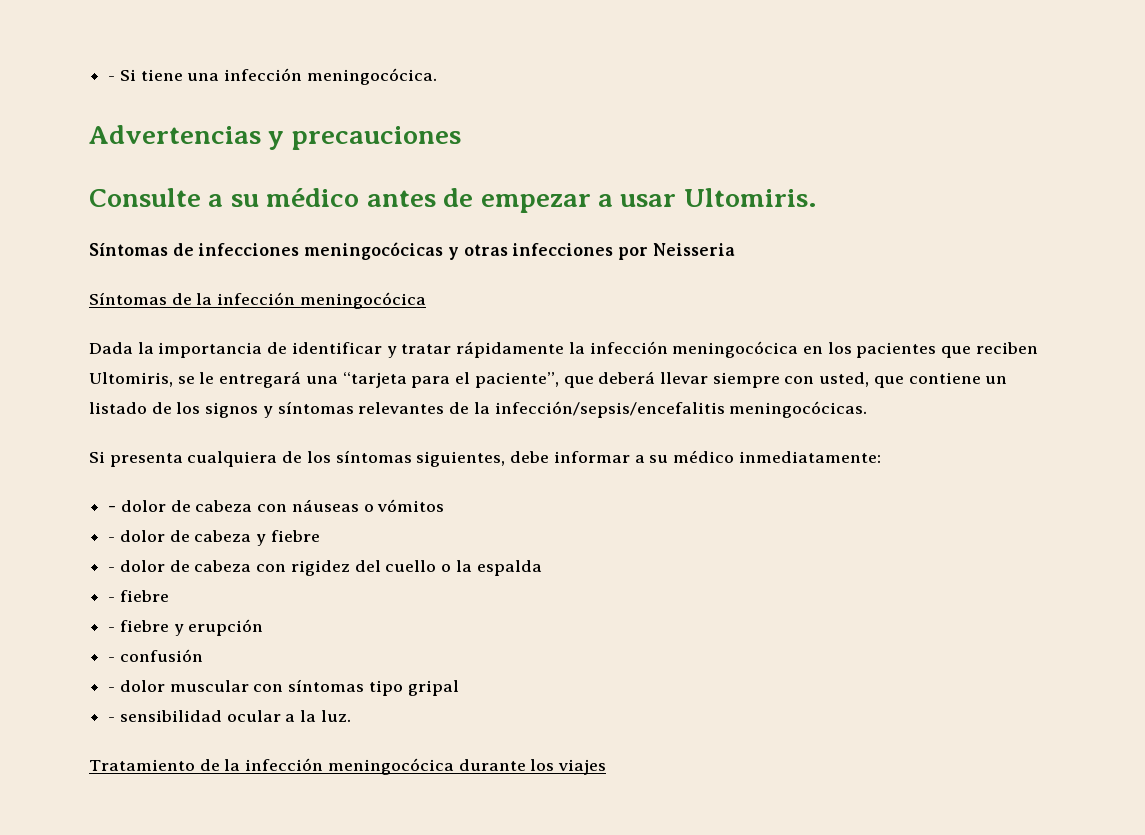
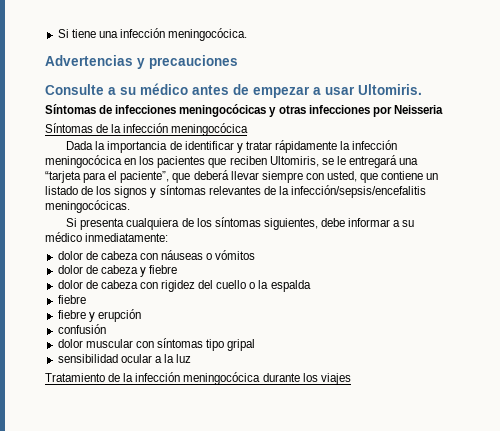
- - Si tiene una infección meningocócica.
+ Si tiene una infección meningocócica.
- - dolor de cabeza con náuseas o vómitos
+ dolor de cabeza con náuseas o vómitos
- - dolor de cabeza y fiebre
+ dolor de cabeza y fiebre
- - dolor de cabeza con rigidez del cuello o la espalda
- - fiebre
- - fiebre y erupción
+ dolor de cabeza con rigidez del cuello o la espalda
+ fiebre
+ fiebre y erupción
- - confusión
+ confusión
- - dolor muscular con síntomas tipo gripal
+ dolor muscular con síntomas tipo gripal
- - sensibilidad ocular a la luz.
+ sensibilidad ocular a la luz

